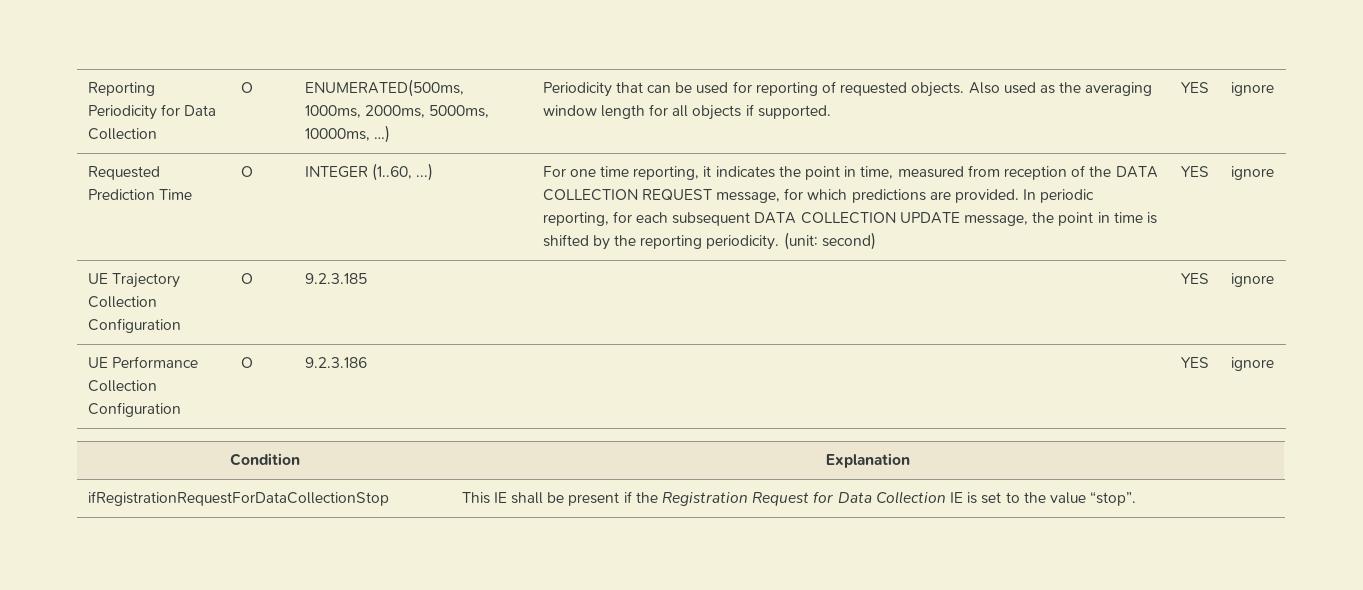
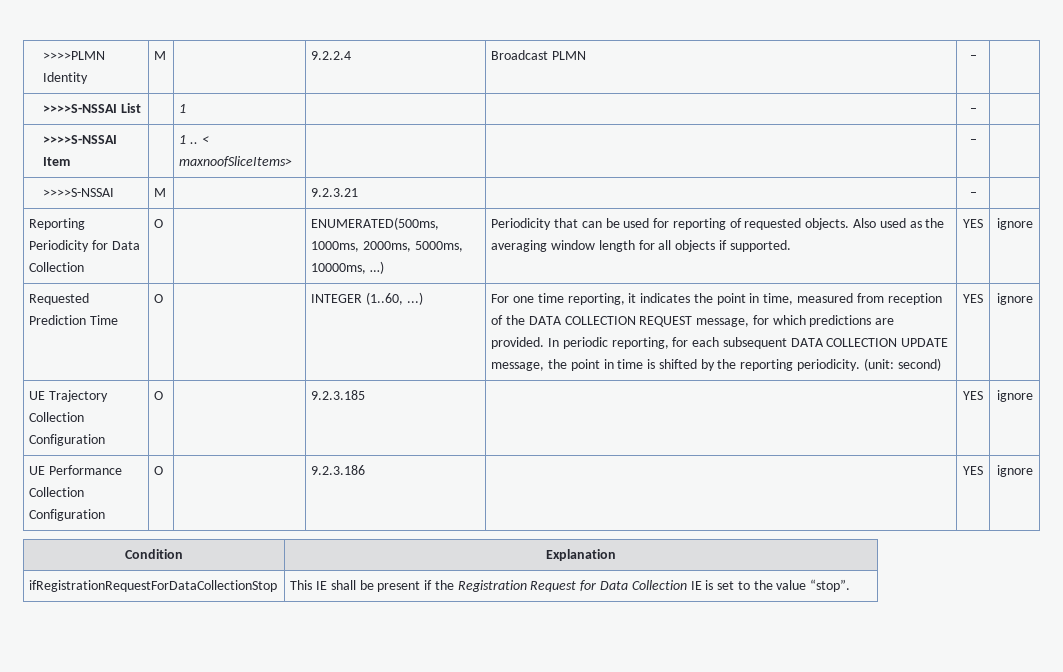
+ >>>>PLMN Identity | M | | 9.2.2.4 | Broadcast PLMN | – |
+ >>>>S-NSSAI List | | 1 | | | – |
+ >>>>S-NSSAI Item | | 1 .. < maxnoofSliceItems> | | | – |
+ >>>>S-NSSAI | M | | 9.2.3.21 | | – |

